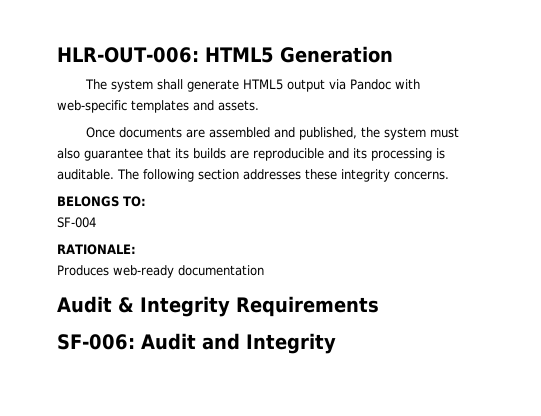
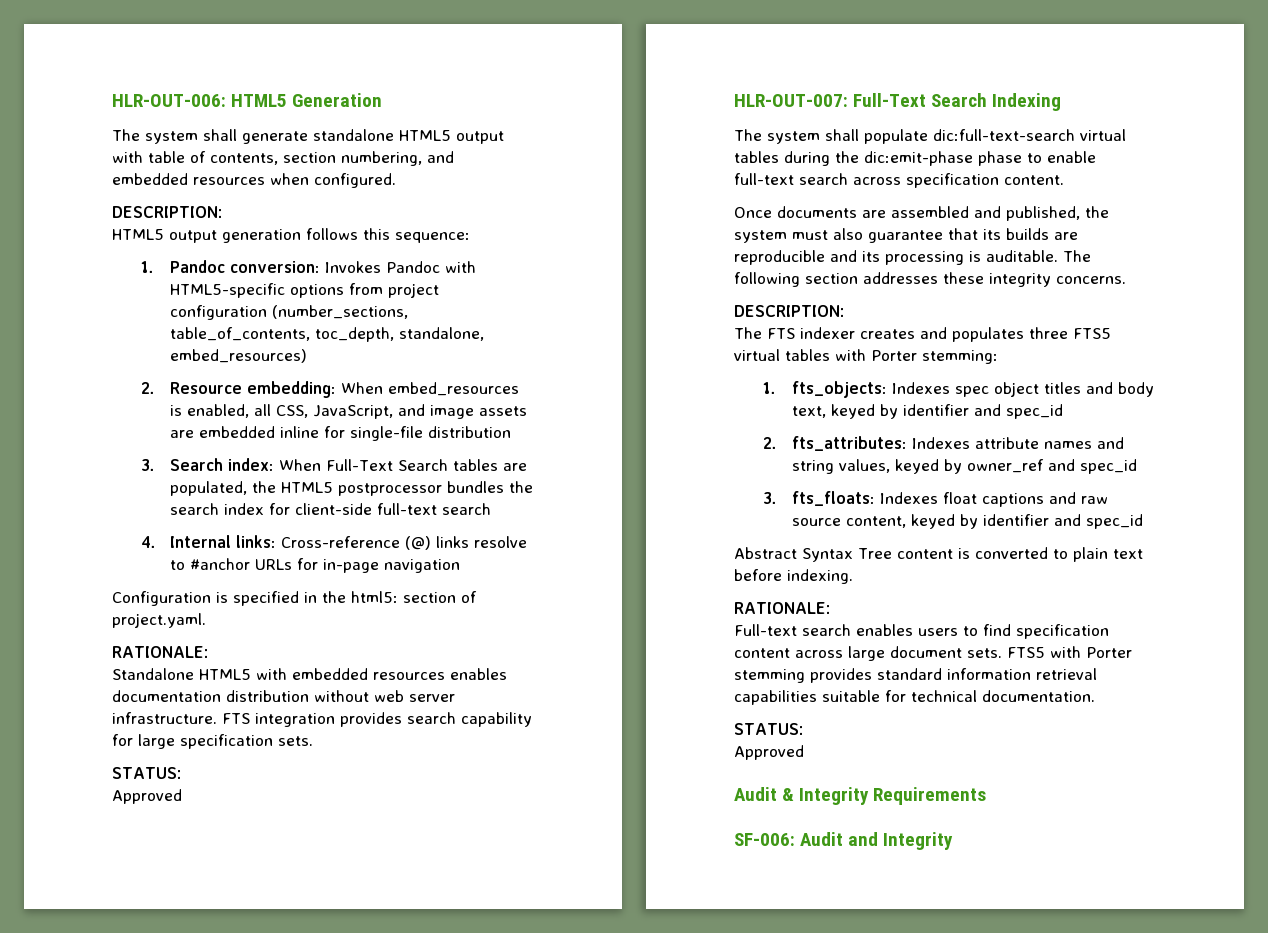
- The system shall generate HTML5 output via Pandoc with web-specific templates and assets.
+ The system shall generate standalone HTML5 output with table of contents, section numbering, and embedded resources when configured.
+ DESCRIPTION:
+ HTML5 output generation follows this sequence:
+ 1. Pandoc conversion: Invokes Pandoc with HTML5-specific options from project configuration (number_sections, table_of_contents, toc_depth, standalone, embed_resources)
+ 2. Resource embedding: When embed_resources is enabled, all CSS, JavaScript, and image assets are embedded inline for single-file distribution
+ 3. Search index: When Full-Text Search tables are populated, the HTML5 postprocessor bundles the search index for client-side full-text search
+ 4. Internal links: Cross-reference (@) links resolve to #anchor URLs for in-page navigation
+ Configuration is specified in the html5: section of project.yaml.
+ RATIONALE:
+ Standalone HTML5 with embedded resources enables documentation distribution without web server infrastructure. FTS integration provides search capability for large specification sets.
+ STATUS:
+ Approved
+ HLR-OUT-007: Full-Text Search Indexing
+ The system shall populate dic:full-text-search virtual tables during the dic:emit-phase phase to enable full-text search across specification content.
  The following section addresses these integrity concerns.
- BELONGS TO:
- SF-004
+ DESCRIPTION:
+ The FTS indexer creates and populates three FTS5 virtual tables with Porter stemming:
+ 1. fts_objects: Indexes spec object titles and body text, keyed by identifier and spec_id
+ 2. fts_attributes: Indexes attribute names and string values, keyed by owner_ref and spec_id
+ 3. fts_floats: Indexes float captions and raw source content, keyed by identifier and spec_id
+ Abstract Syntax Tree content is converted to plain text before indexing.
  RATIONALE:
- Produces web-ready documentation
+ Full-text search enables users to find specification content across large document sets. FTS5 with Porter stemming provides standard information retrieval capabilities suitable for technical documentation.
+ STATUS:
+ Approved

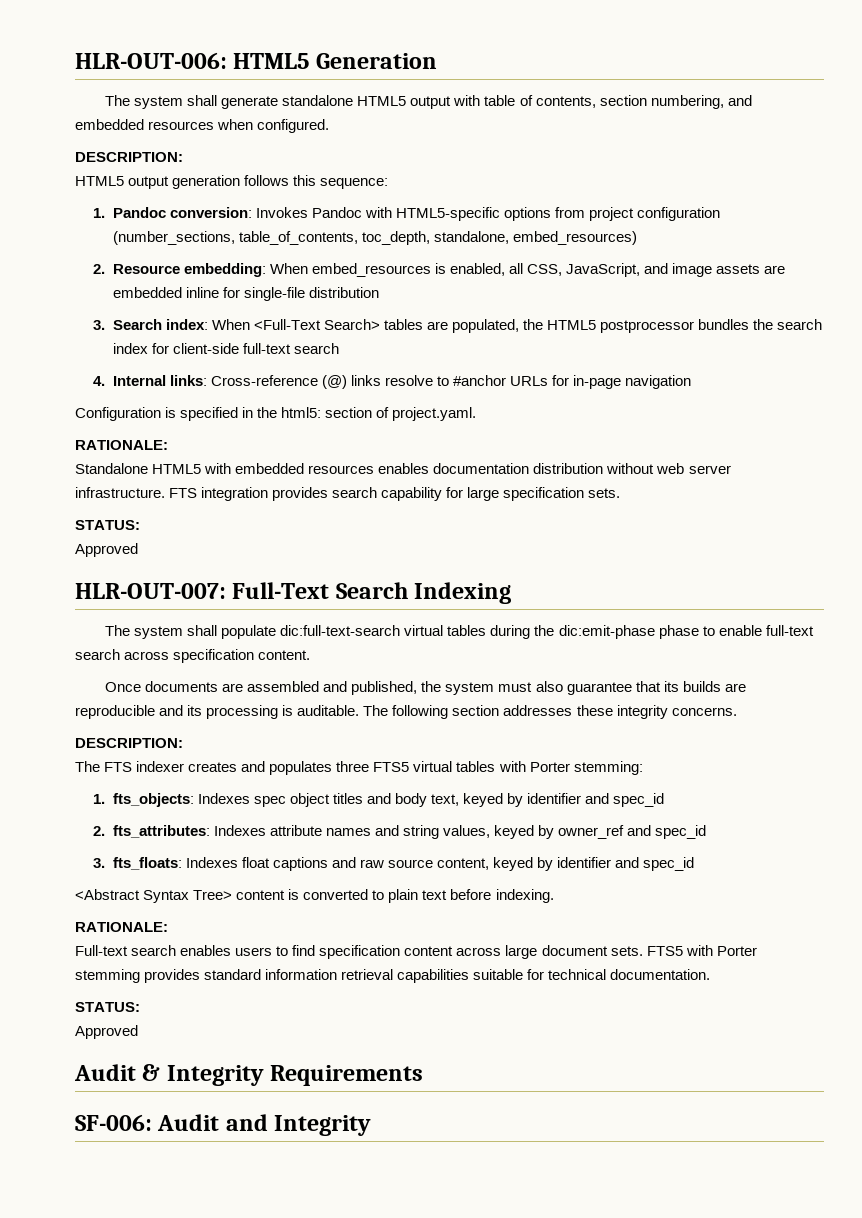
- 3. Search index: When Full-Text Search tables are populated, the HTML5 postprocessor bundles the search index for client-side full-text search
+ 3. Search index: When <Full-Text Search> tables are populated, the HTML5 postprocessor bundles the search index for client-side full-text search
- Abstract Syntax Tree content is converted to plain text before indexing.
+ <Abstract Syntax Tree> content is converted to plain text before indexing.

